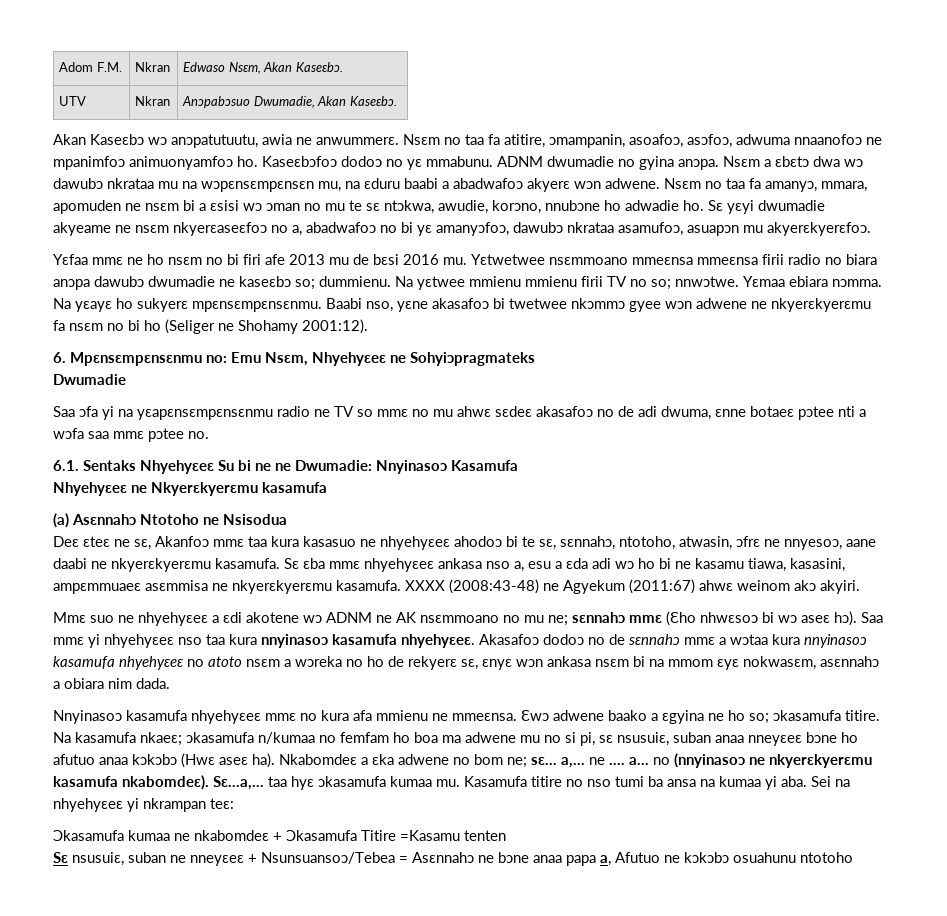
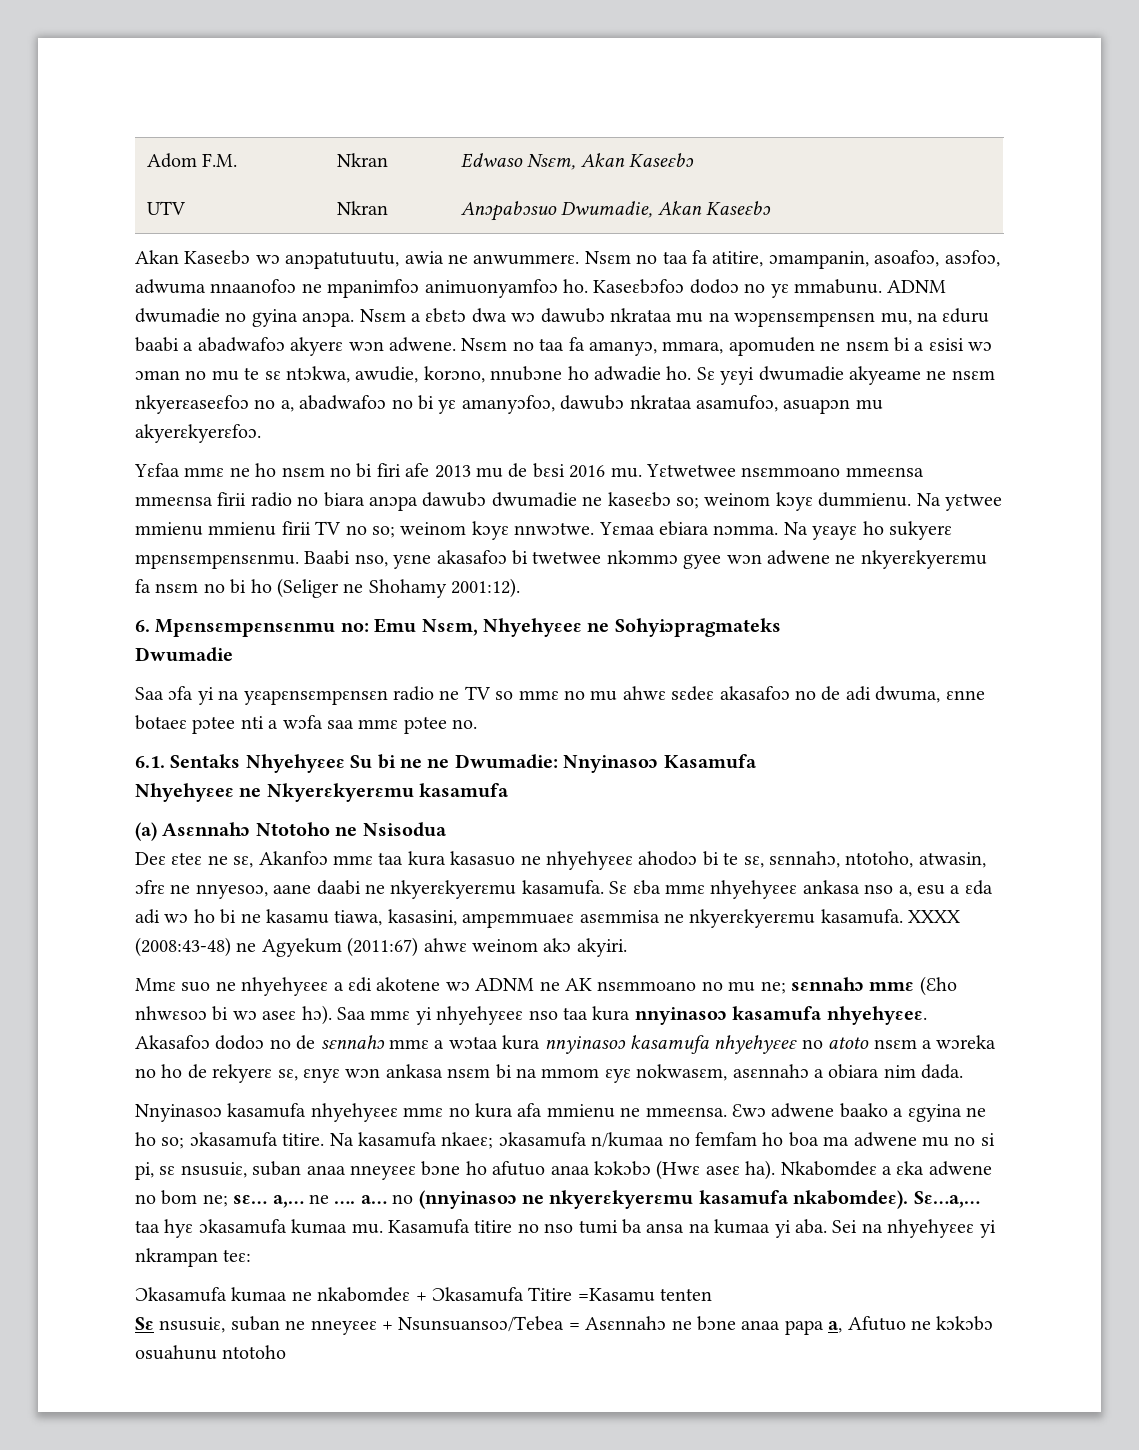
- Adom F.M. | Nkran | Edwaso Nsɛm, Akan Kaseɛbɔ.
+ Adom F.M. | Nkran | Edwaso Nsɛm, Akan Kaseɛbɔ
- UTV | Nkran | Anɔpabɔsuo Dwumadie, Akan Kaseɛbɔ.
+ UTV | Nkran | Anɔpabɔsuo Dwumadie, Akan Kaseɛbɔ
- Yɛtwetwee nsɛmmoano mmeɛnsa mmeɛnsa firii radio no biara anɔpa dawubɔ dwumadie ne kaseɛbɔ so; dummienu.
+ Yɛtwetwee nsɛmmoano mmeɛnsa mmeɛnsa firii radio no biara anɔpa dawubɔ dwumadie ne kaseɛbɔ so; weinom kɔyɛ dummienu.
- Na yɛtwee mmienu mmienu firii TV no so; nnwɔtwe.
+ Na yɛtwee mmienu mmienu firii TV no so; weinom kɔyɛ nnwɔtwe.
- Saa ɔfa yi na yɛapɛnsɛmpɛnsɛnmu radio ne TV so mmɛ no mu ahwɛ sɛdeɛ akasafoɔ no de adi dwuma, ɛnne botaeɛ pɔtee nti a wɔfa saa mmɛ pɔtee no.
+ Saa ɔfa yi na yɛapɛnsɛmpɛnsɛn radio ne TV so mmɛ no mu ahwɛ sɛdeɛ akasafoɔ no de adi dwuma, ɛnne botaeɛ pɔtee nti a wɔfa saa mmɛ pɔtee no.

